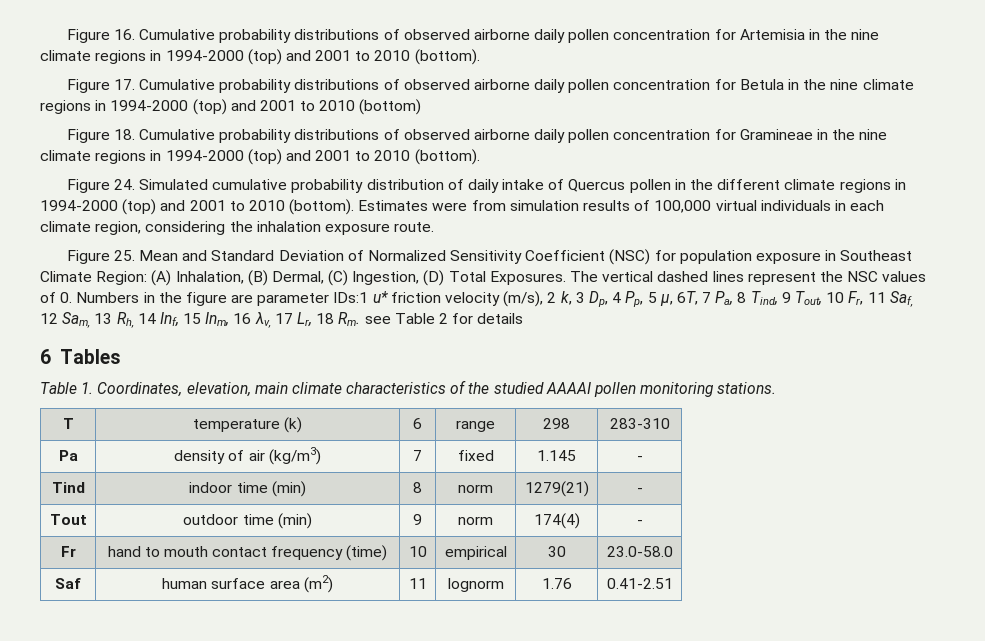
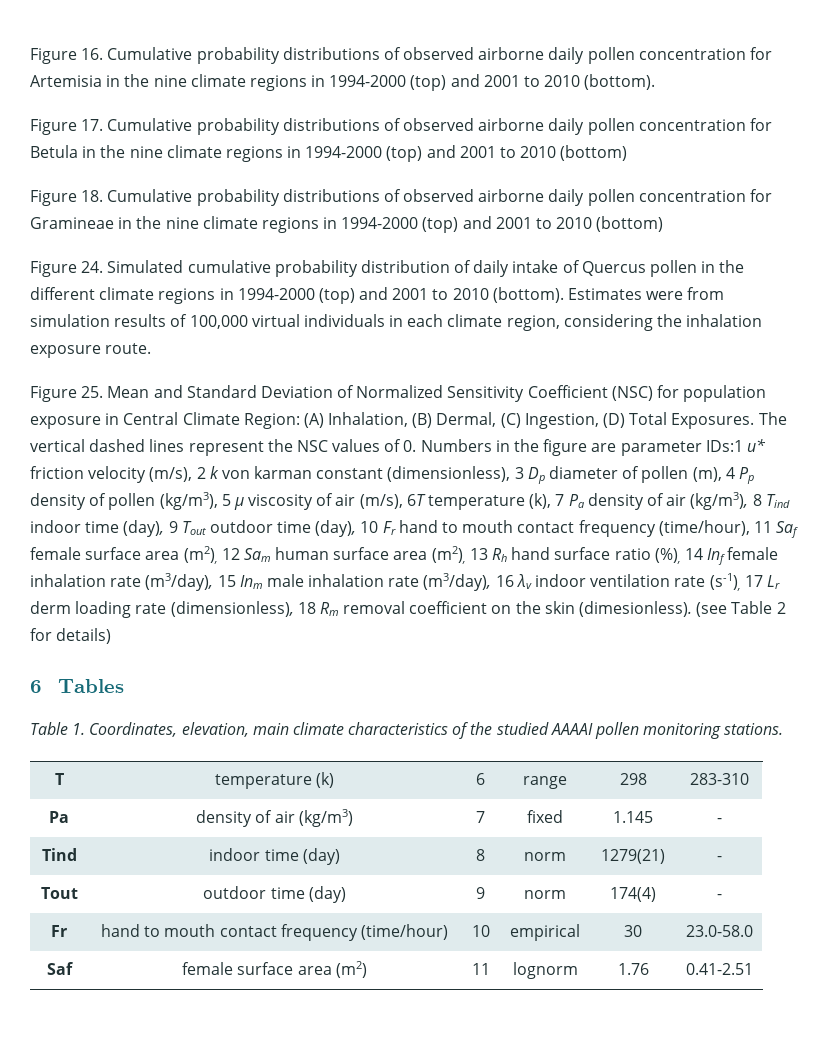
- Figure 18. Cumulative probability distributions of observed airborne daily pollen concentration for Gramineae in the nine climate regions in 1994-2000 (top) and 2001 to 2010 (bottom).
+ Figure 18. Cumulative probability distributions of observed airborne daily pollen concentration for Gramineae in the nine climate regions in 1994-2000 (top) and 2001 to 2010 (bottom)
- Figure 25. Mean and Standard Deviation of Normalized Sensitivity Coefficient (NSC) for population exposure in Southeast Climate Region: (A) Inhalation, (B) Dermal, (C) Ingestion, (D) Total Exposures.
+ Figure 25. Mean and Standard Deviation of Normalized Sensitivity Coefficient (NSC) for population exposure in Central Climate Region: (A) Inhalation, (B) Dermal, (C) Ingestion, (D) Total Exposures.
- The vertical dashed lines represent the NSC values of 0. Numbers in the figure are parameter IDs:1 u* friction velocity (m/s), 2 k, 3 Dp, 4 Pp, 5 µ, 6T, 7 Pa, 8 Tind, 9 Tout, 10 Fr, 11 Saf, 12 Sam, 13 Rh, 14 Inf, 15 Inm, 16 λv, 17 Lr, 18 Rm. see Table 2 for details
+ The vertical dashed lines represent the NSC values of 0. Numbers in the figure are parameter IDs:1 u* friction velocity (m/s), 2 k von karman constant (dimensionless), 3 Dp diameter of pollen (m), 4 Pp density of pollen (kg/m3), 5 µ viscosity of air (m/s), 6T temperature (k), 7 Pa density of air (kg/m3), 8 Tind indoor time (day), 9 Tout outdoor time (day), 10 Fr hand to mouth contact frequency (time/hour), 11 Saf female surface area (m2), 12 Sam human surface area (m2), 13 Rh hand surface ratio (%), 14 Inf female inhalation rate (m3/day), 15 Inm male inhalation rate (m3/day), 16 λv indoor ventilation rate (s-1), 17 Lr derm loading rate (dimensionless), 18 Rm removal coefficient on the skin (dimesionless). (see Table 2 for details)
- Tind | indoor time (min) | 8 | norm | 1279(21) | -
+ Tind | indoor time (day) | 8 | norm | 1279(21) | -
- Tout | outdoor time (min) | 9 | norm | 174(4) | -
+ Tout | outdoor time (day) | 9 | norm | 174(4) | -
- Fr | hand to mouth contact frequency (time) | 10 | empirical | 30 | 23.0-58.0
+ Fr | hand to mouth contact frequency (time/hour) | 10 | empirical | 30 | 23.0-58.0
- Saf | human surface area (m2) | 11 | lognorm | 1.76 | 0.41-2.51
+ Saf | female surface area (m2) | 11 | lognorm | 1.76 | 0.41-2.51

